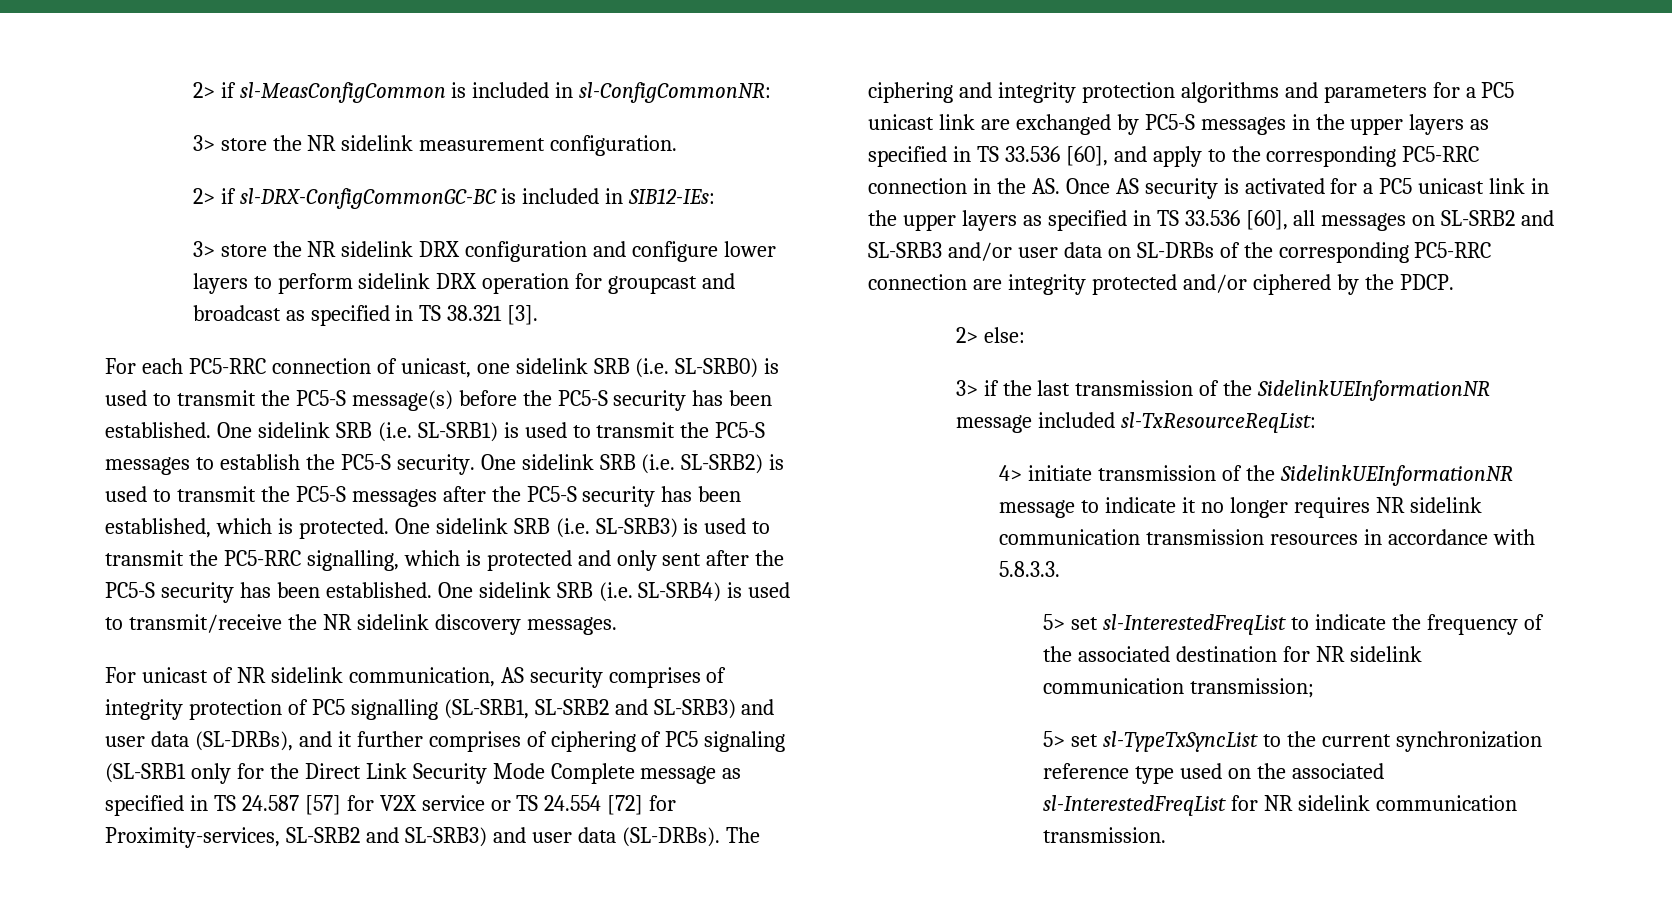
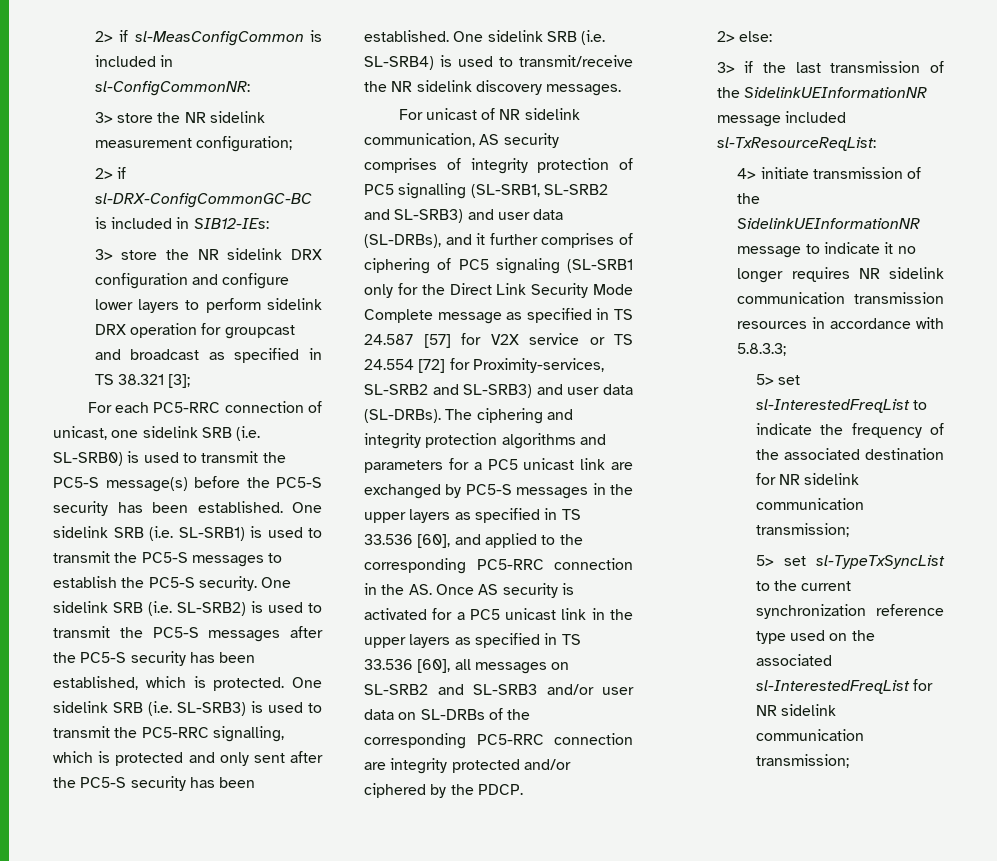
- 3> store the NR sidelink measurement configuration.
+ 3> store the NR sidelink measurement configuration;
- 3> store the NR sidelink DRX configuration and configure lower layers to perform sidelink DRX operation for groupcast and broadcast as specified in TS 38.321 [3].
+ 3> store the NR sidelink DRX configuration and configure lower layers to perform sidelink DRX operation for groupcast and broadcast as specified in TS 38.321 [3];
- The ciphering and integrity protection algorithms and parameters for a PC5 unicast link are exchanged by PC5-S messages in the upper layers as specified in TS 33.536 [60], and apply to the corresponding PC5-RRC connection in the AS. Once AS security is activated for a PC5 unicast link in the upper layers as specified in TS 33.536 [60], all messages on SL-SRB2 and SL-SRB3 and/or user data on SL-DRBs of the corresponding PC5-RRC connection are integrity protected and/or ciphered by the PDCP.
+ The ciphering and integrity protection algorithms and parameters for a PC5 unicast link are exchanged by PC5-S messages in the upper layers as specified in TS 33.536 [60], and applied to the corresponding PC5-RRC connection in the AS. Once AS security is activated for a PC5 unicast link in the upper layers as specified in TS 33.536 [60], all messages on SL-SRB2 and SL-SRB3 and/or user data on SL-DRBs of the corresponding PC5-RRC connection are integrity protected and/or ciphered by the PDCP.
- 4> initiate transmission of the SidelinkUEInformationNR message to indicate it no longer requires NR sidelink communication transmission resources in accordance with 5.8.3.3.
+ 4> initiate transmission of the SidelinkUEInformationNR message to indicate it no longer requires NR sidelink communication transmission resources in accordance with 5.8.3.3;
- 5> set sl-TypeTxSyncList to the current synchronization reference type used on the associated sl-InterestedFreqList for NR sidelink communication transmission.
+ 5> set sl-TypeTxSyncList to the current synchronization reference type used on the associated sl-InterestedFreqList for NR sidelink communication transmission;

